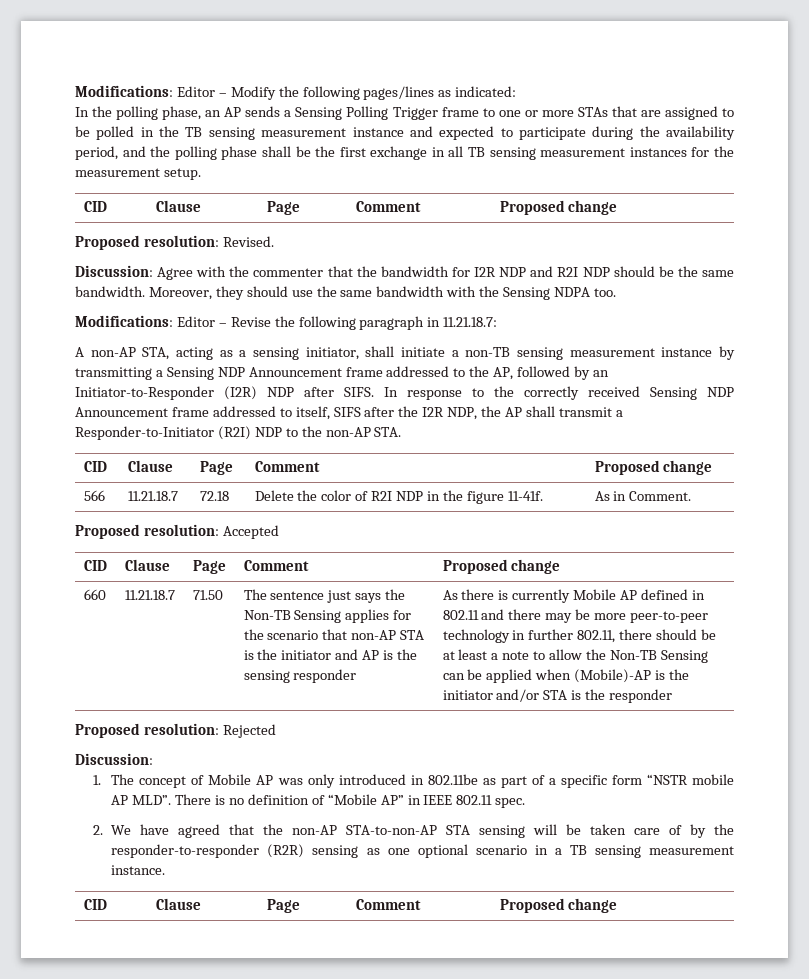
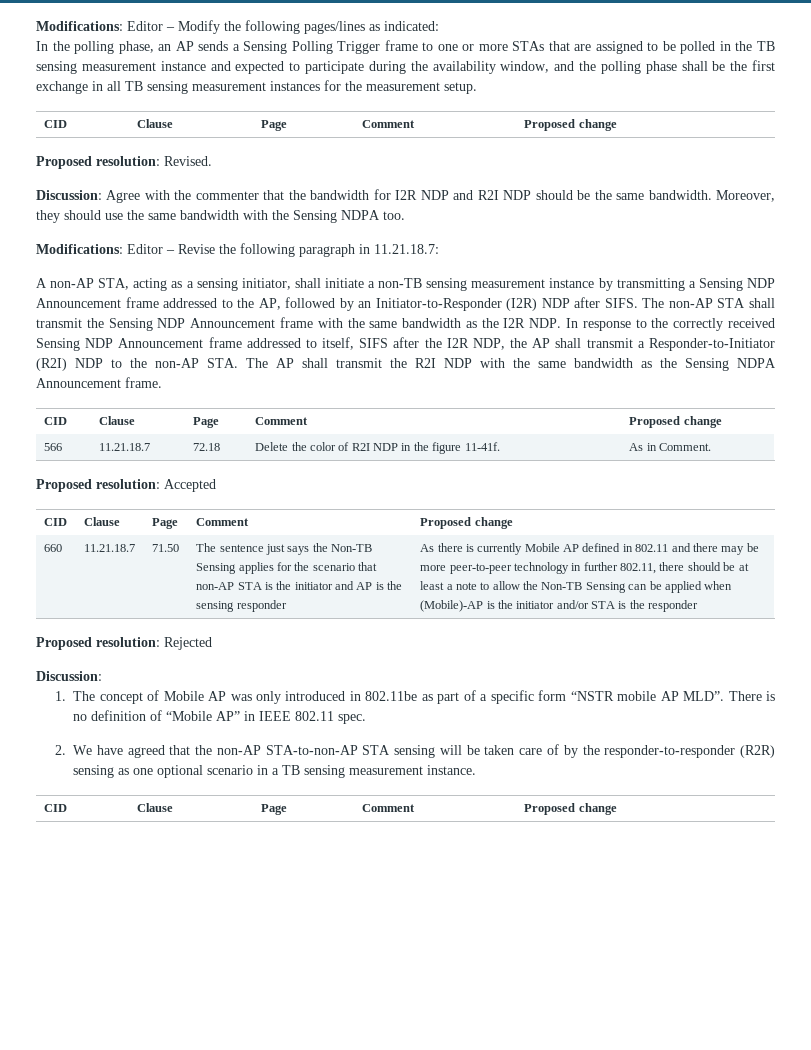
- In the polling phase, an AP sends a Sensing Polling Trigger frame to one or more STAs that are assigned to be polled in the TB sensing measurement instance and expected to participate during the availability period, and the polling phase shall be the first exchange in all TB sensing measurement instances for the measurement setup.
+ In the polling phase, an AP sends a Sensing Polling Trigger frame to one or more STAs that are assigned to be polled in the TB sensing measurement instance and expected to participate during the availability window, and the polling phase shall be the first exchange in all TB sensing measurement instances for the measurement setup.
- In response to the correctly received Sensing NDP Announcement frame addressed to itself, SIFS after the I2R NDP, the AP shall transmit a Responder-to-Initiator (R2I) NDP to the non-AP STA.
+ The non-AP STA shall transmit the Sensing NDP Announcement frame with the same bandwidth as the I2R NDP. In response to the correctly received Sensing NDP Announcement frame addressed to itself, SIFS after the I2R NDP, the AP shall transmit a Responder-to-Initiator (R2I) NDP to the non-AP STA. The AP shall transmit the R2I NDP with the same bandwidth as the Sensing NDPA Announcement frame.

